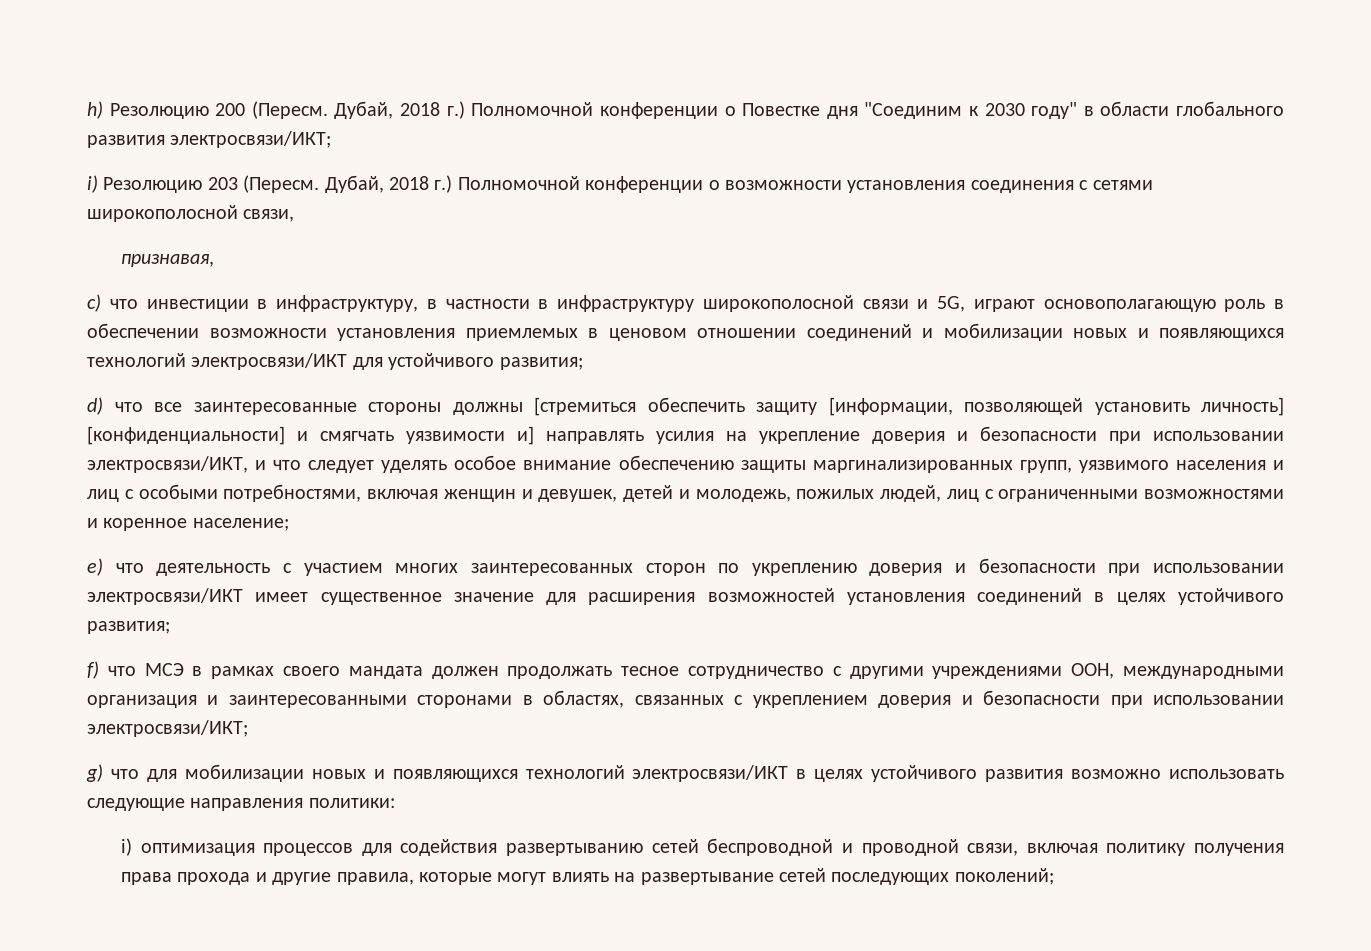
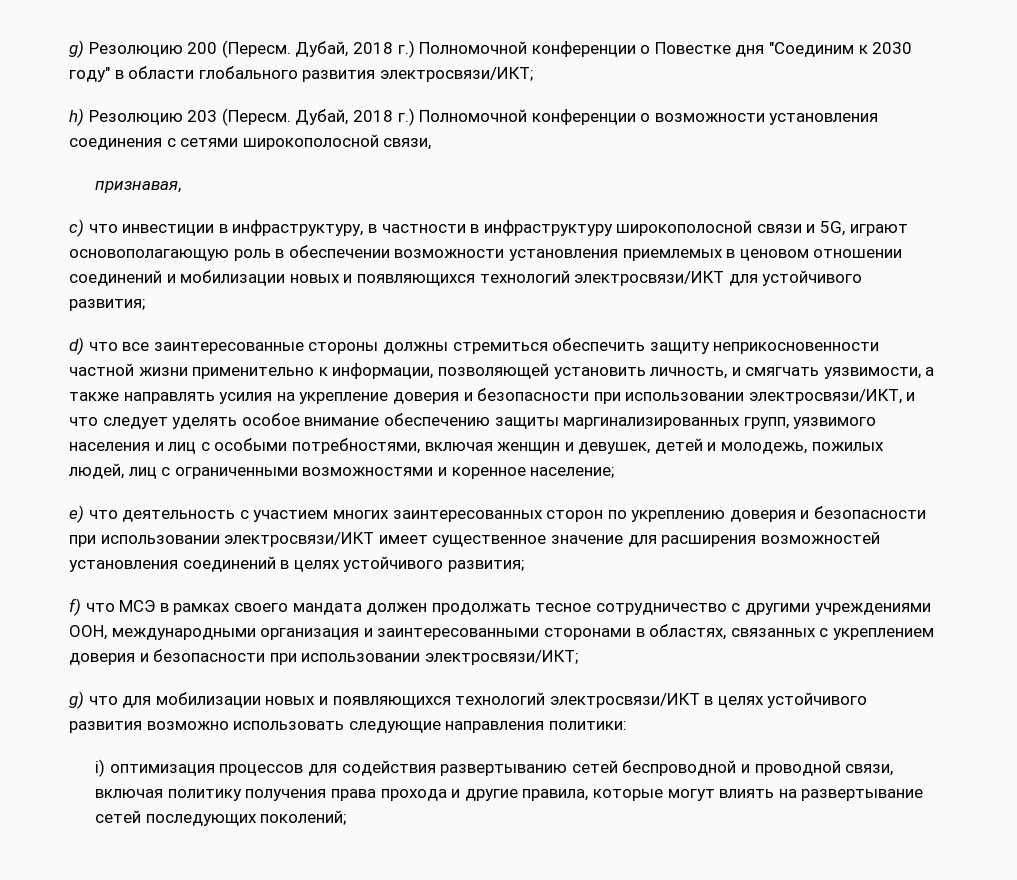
- h) Резолюцию 200 (Пересм.
+ g) Резолюцию 200 (Пересм.
- i) Резолюцию 203 (Пересм.
+ h) Резолюцию 203 (Пересм.
- d) что все заинтересованные стороны должны [стремиться обеспечить защиту [информации, позволяющей установить личность] [конфиденциальности] и смягчать уязвимости и] направлять усилия на укрепление доверия и безопасности при использовании электросвязи/ИКТ, и что следует уделять особое внимание обеспечению защиты маргинализированных групп, уязвимого населения и лиц с особыми потребностями, включая женщин и девушек, детей и молодежь, пожилых людей, лиц с ограниченными возможностями и коренное население;
+ d) что все заинтересованные стороны должны стремиться обеспечить защиту неприкосновенности частной жизни применительно к информации, позволяющей установить личность, и смягчать уязвимости, а также направлять усилия на укрепление доверия и безопасности при использовании электросвязи/ИКТ, и что следует уделять особое внимание обеспечению защиты маргинализированных групп, уязвимого населения и лиц с особыми потребностями, включая женщин и девушек, детей и молодежь, пожилых людей, лиц с ограниченными возможностями и коренное население;

